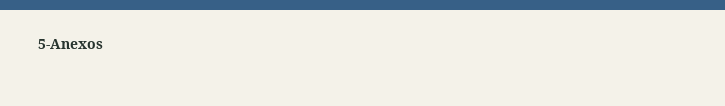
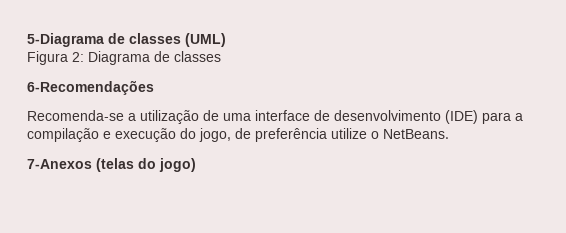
- 5-Anexos
+ 5-Diagrama de classes (UML)
+ Figura 2: Diagrama de classes
+ 6-Recomendações
+ Recomenda-se a utilização de uma interface de desenvolvimento (IDE) para a compilação e execução do jogo, de preferência utilize o NetBeans.
+ 7-Anexos (telas do jogo)

